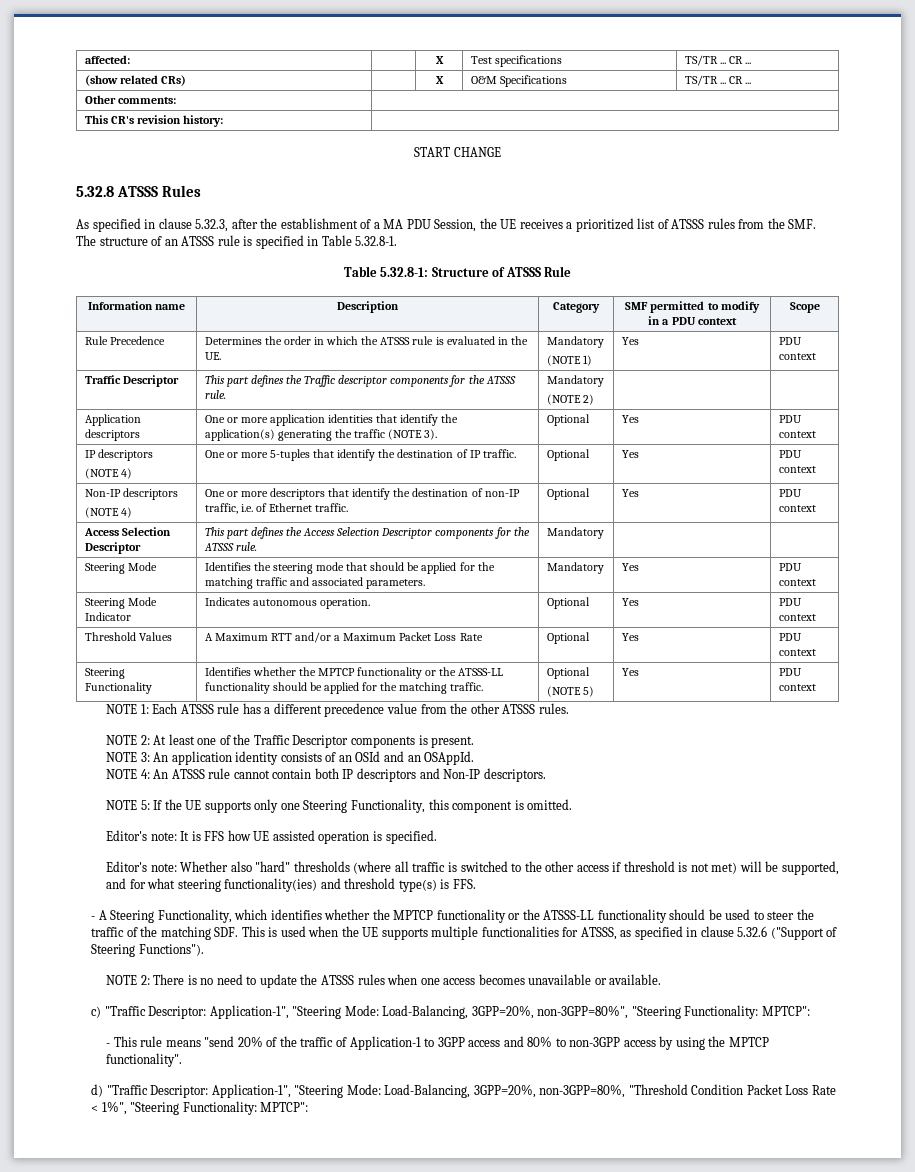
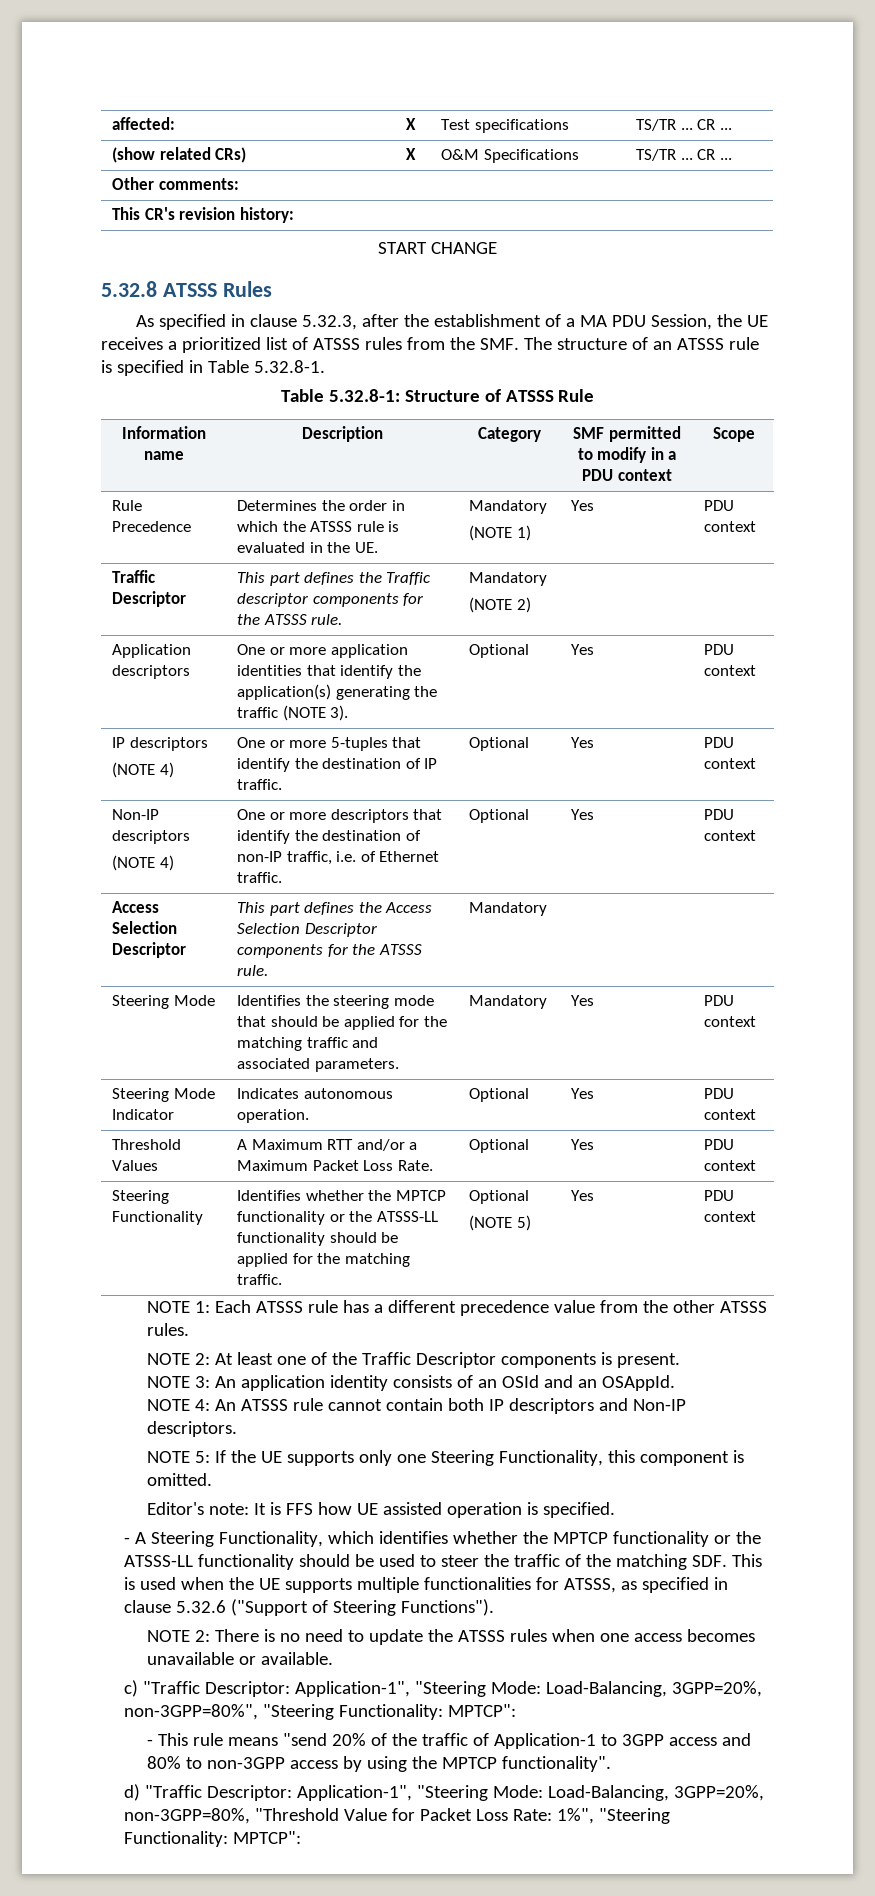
- Threshold Values | A Maximum RTT and/or a Maximum Packet Loss Rate | Optional | Yes | PDU context
+ Threshold Values | A Maximum RTT and/or a Maximum Packet Loss Rate. | Optional | Yes | PDU context
- Editor's note: Whether also "hard" thresholds (where all traffic is switched to the other access if threshold is not met) will be supported, and for what steering functionality(ies) and threshold type(s) is FFS.
- d) "Traffic Descriptor: Application-1", "Steering Mode: Load-Balancing, 3GPP=20%, non-3GPP=80%, "Threshold Condition Packet Loss Rate < 1%", "Steering Functionality: MPTCP":
+ d) "Traffic Descriptor: Application-1", "Steering Mode: Load-Balancing, 3GPP=20%, non-3GPP=80%, "Threshold Value for Packet Loss Rate: 1%", "Steering Functionality: MPTCP":

